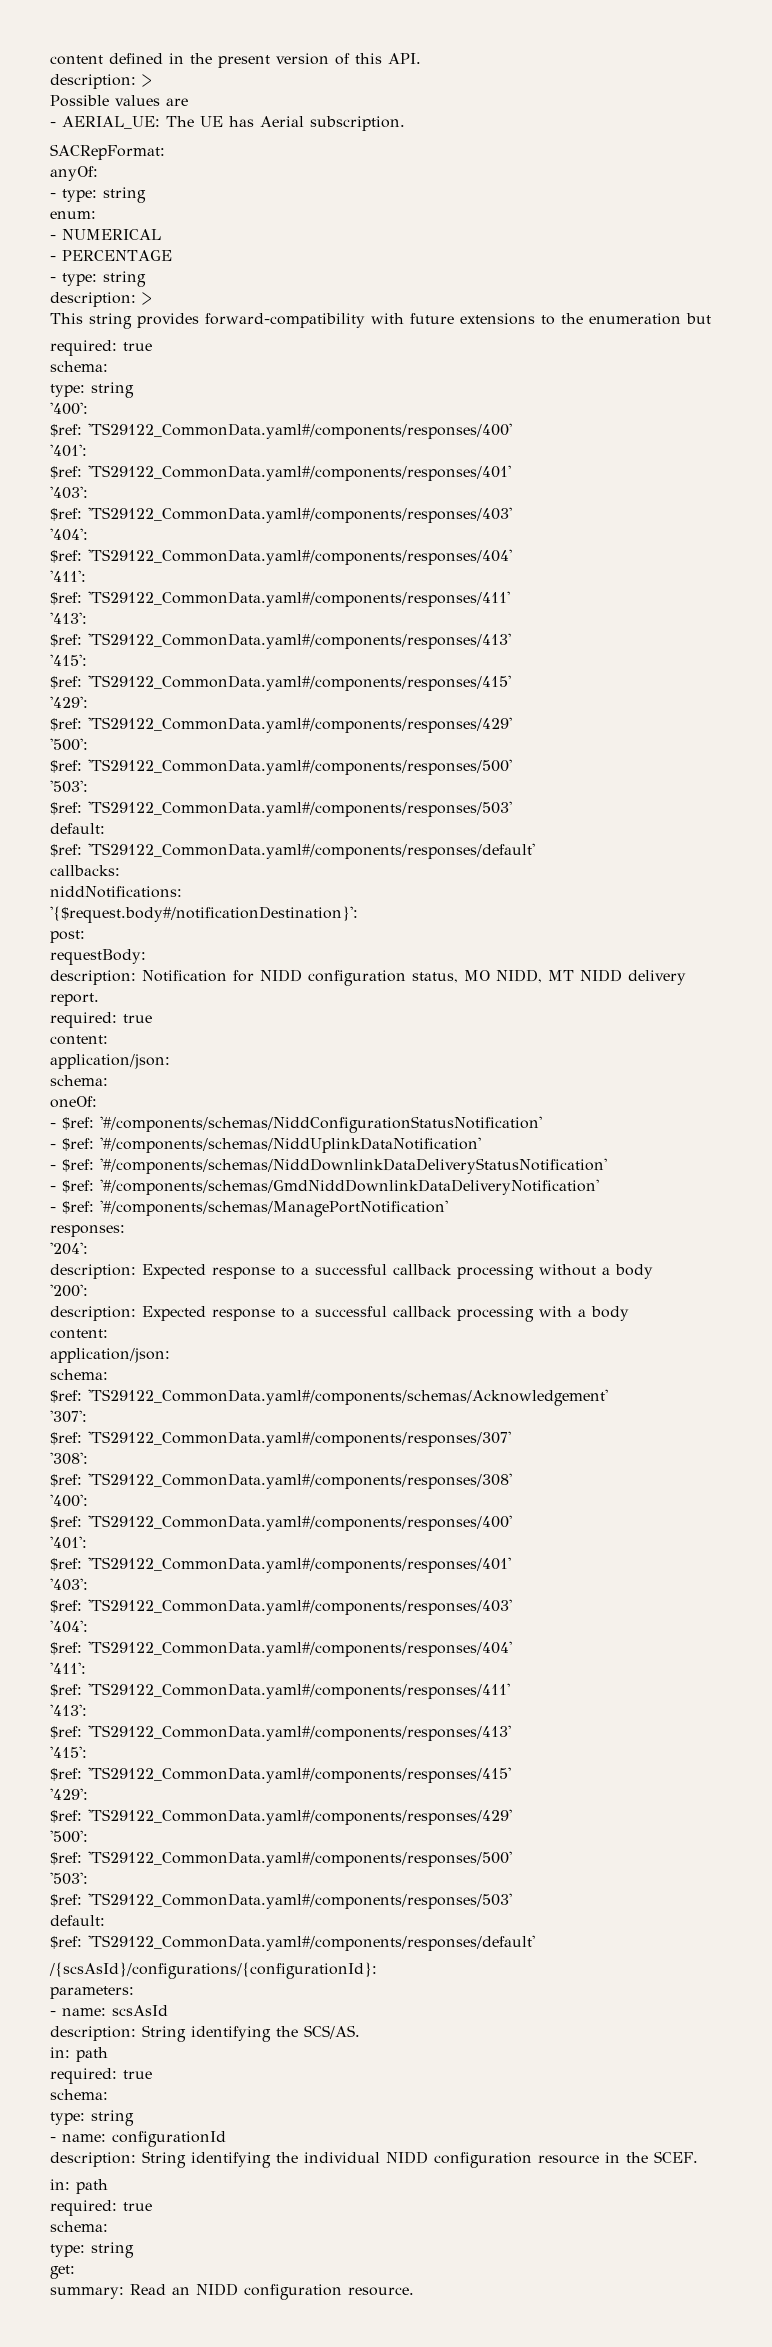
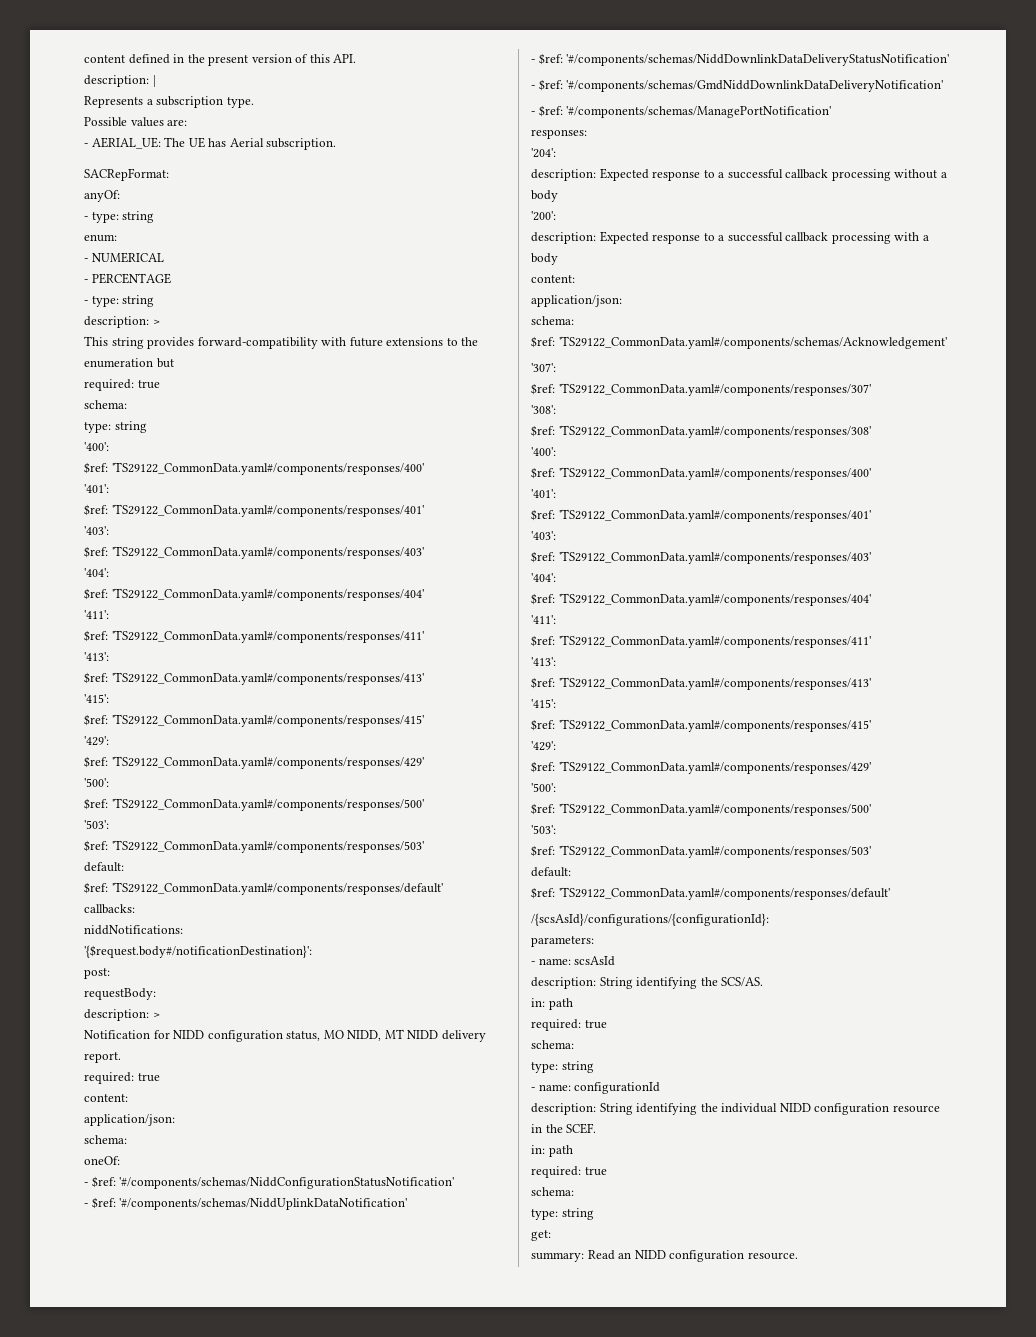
  content defined in the present version of this API.
- description: >
+ description: |
+ Represents a subscription type.
- Possible values are
+ Possible values are:
  requestBody:
- description: Notification for NIDD configuration status, MO NIDD, MT NIDD delivery report.
+ description: >
+ Notification for NIDD configuration status, MO NIDD, MT NIDD delivery report.

